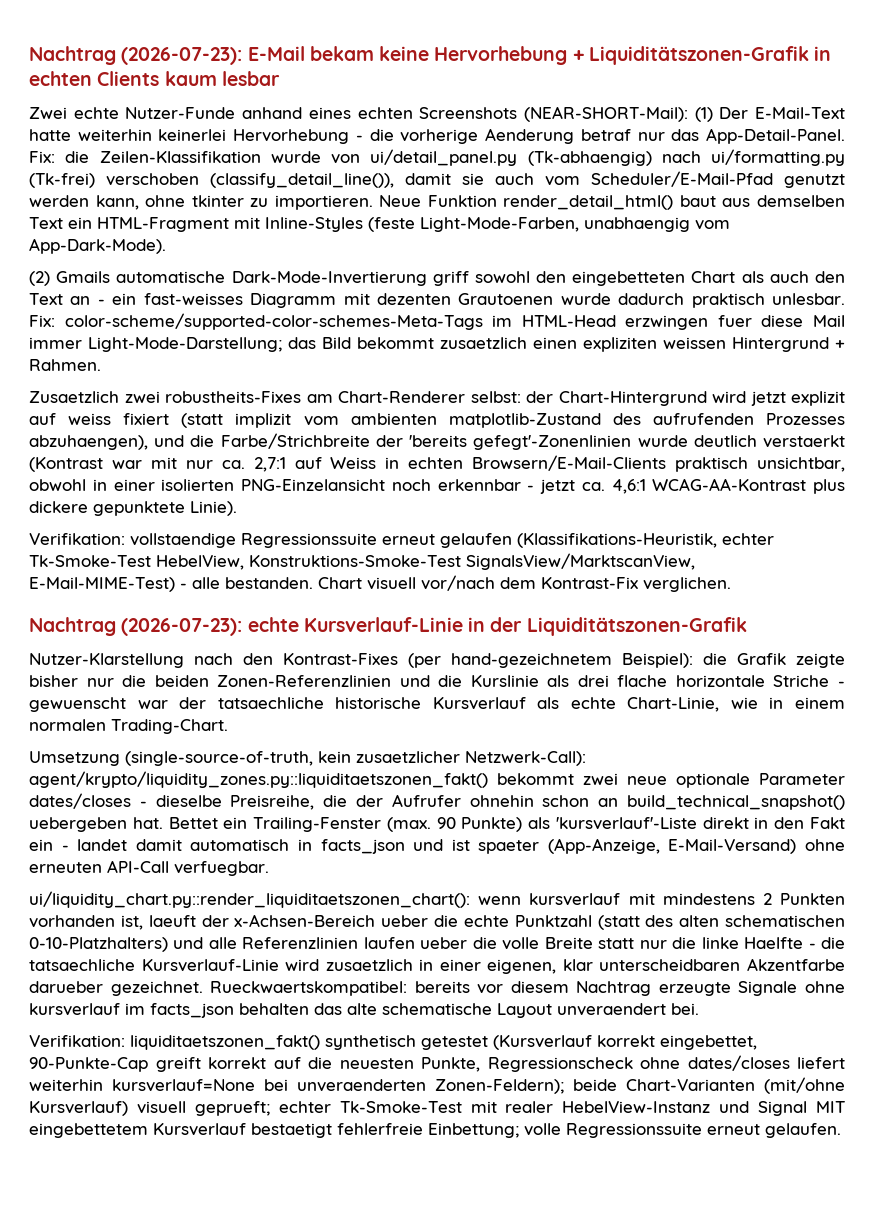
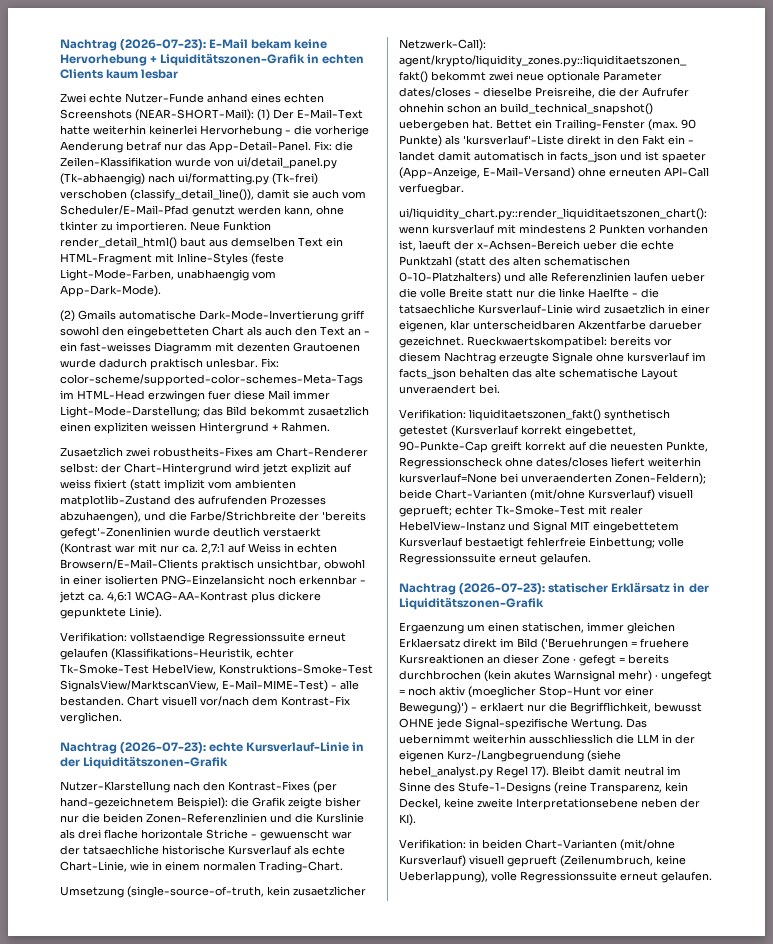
+ Nachtrag (2026-07-23): statischer Erklärsatz in der Liquiditätszonen-Grafik
+ Ergaenzung um einen statischen, immer gleichen Erklaersatz direkt im Bild ('Beruehrungen = fruehere Kursreaktionen an dieser Zone · gefegt = bereits durchbrochen (kein akutes Warnsignal mehr) · ungefegt = noch aktiv (moeglicher Stop-Hunt vor einer Bewegung)') - erklaert nur die Begrifflichkeit, bewusst OHNE jede Signal-spezifische Wertung. Das uebernimmt weiterhin ausschliesslich die LLM in der eigenen Kurz-/Langbegruendung (siehe hebel_analyst.py Regel 17). Bleibt damit neutral im Sinne des Stufe-1-Designs (reine Transparenz, kein Deckel, keine zweite Interpretationsebene neben der KI).
+ Verifikation: in beiden Chart-Varianten (mit/ohne Kursverlauf) visuell geprueft (Zeilenumbruch, keine Ueberlappung), volle Regressionssuite erneut gelaufen.

